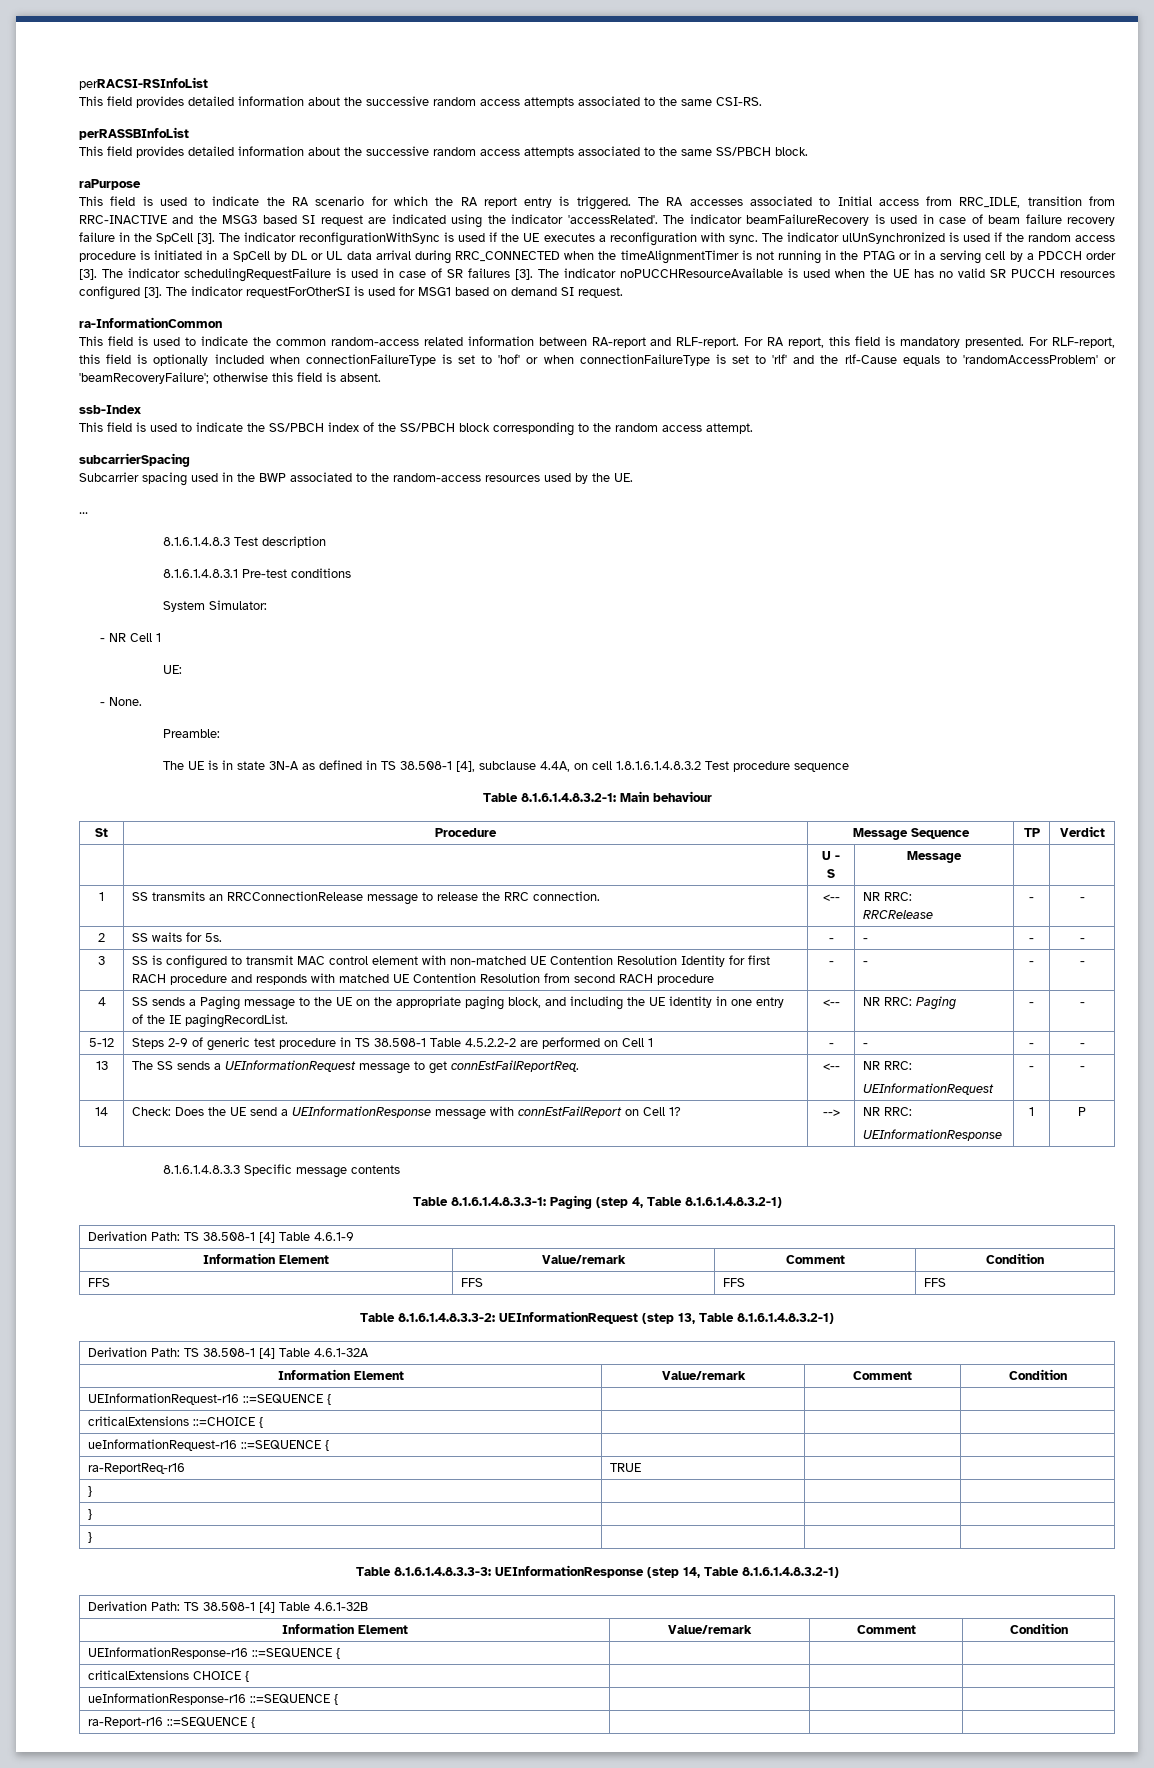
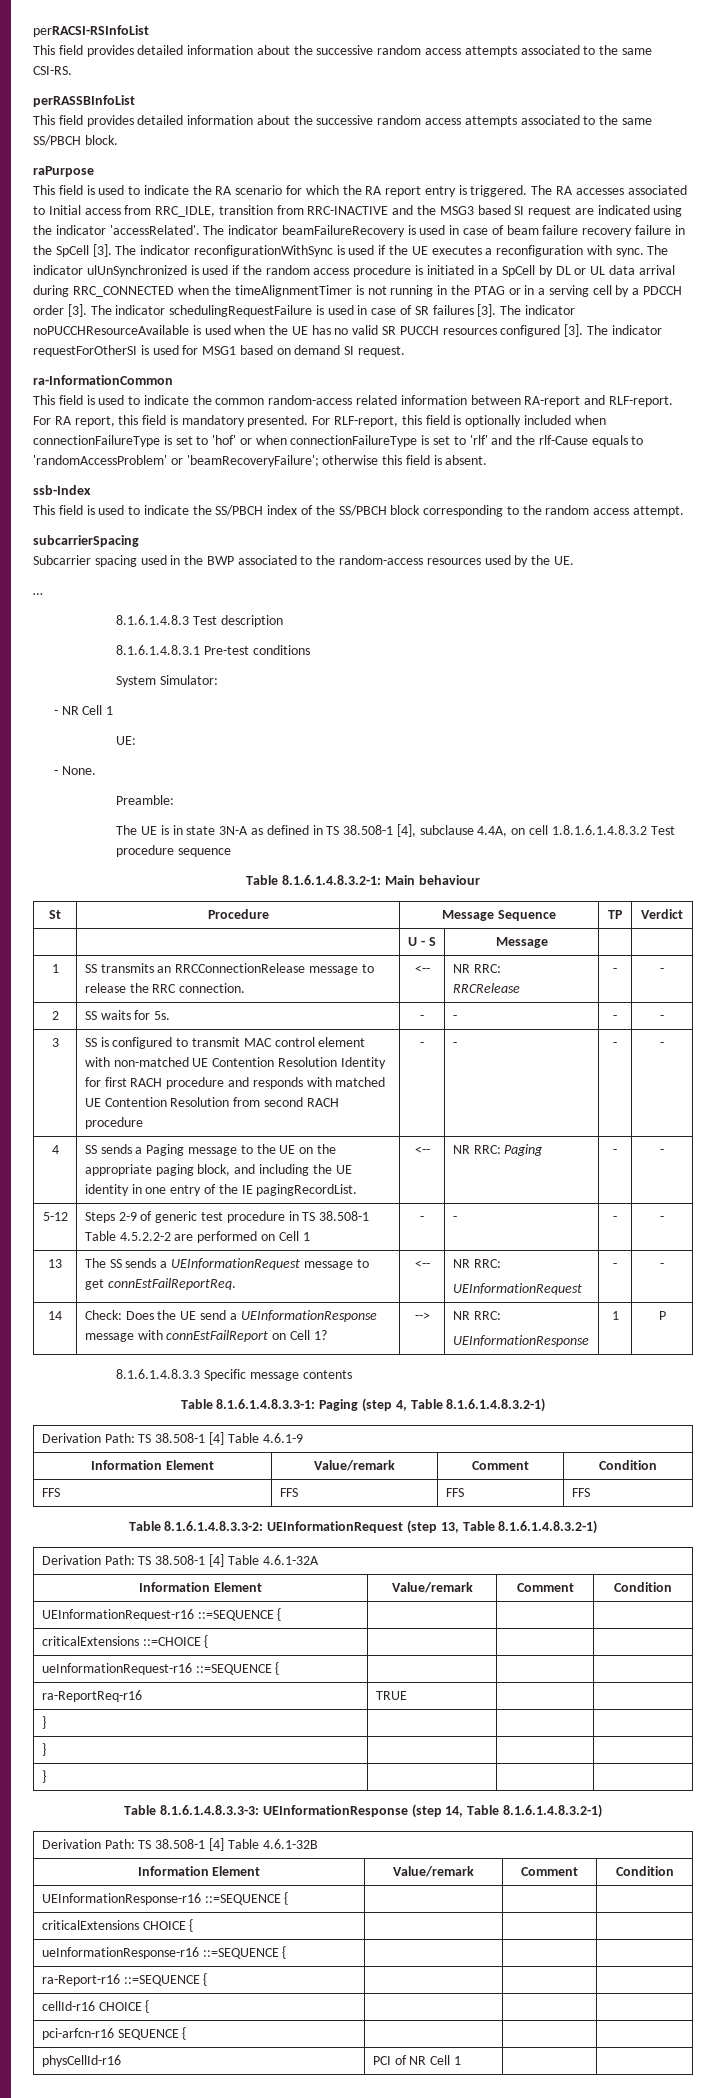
+ cellId-r16 CHOICE { | | |
+ pci-arfcn-r16 SEQUENCE { | | |
+ physCellId-r16 | PCI of NR Cell 1 | |

